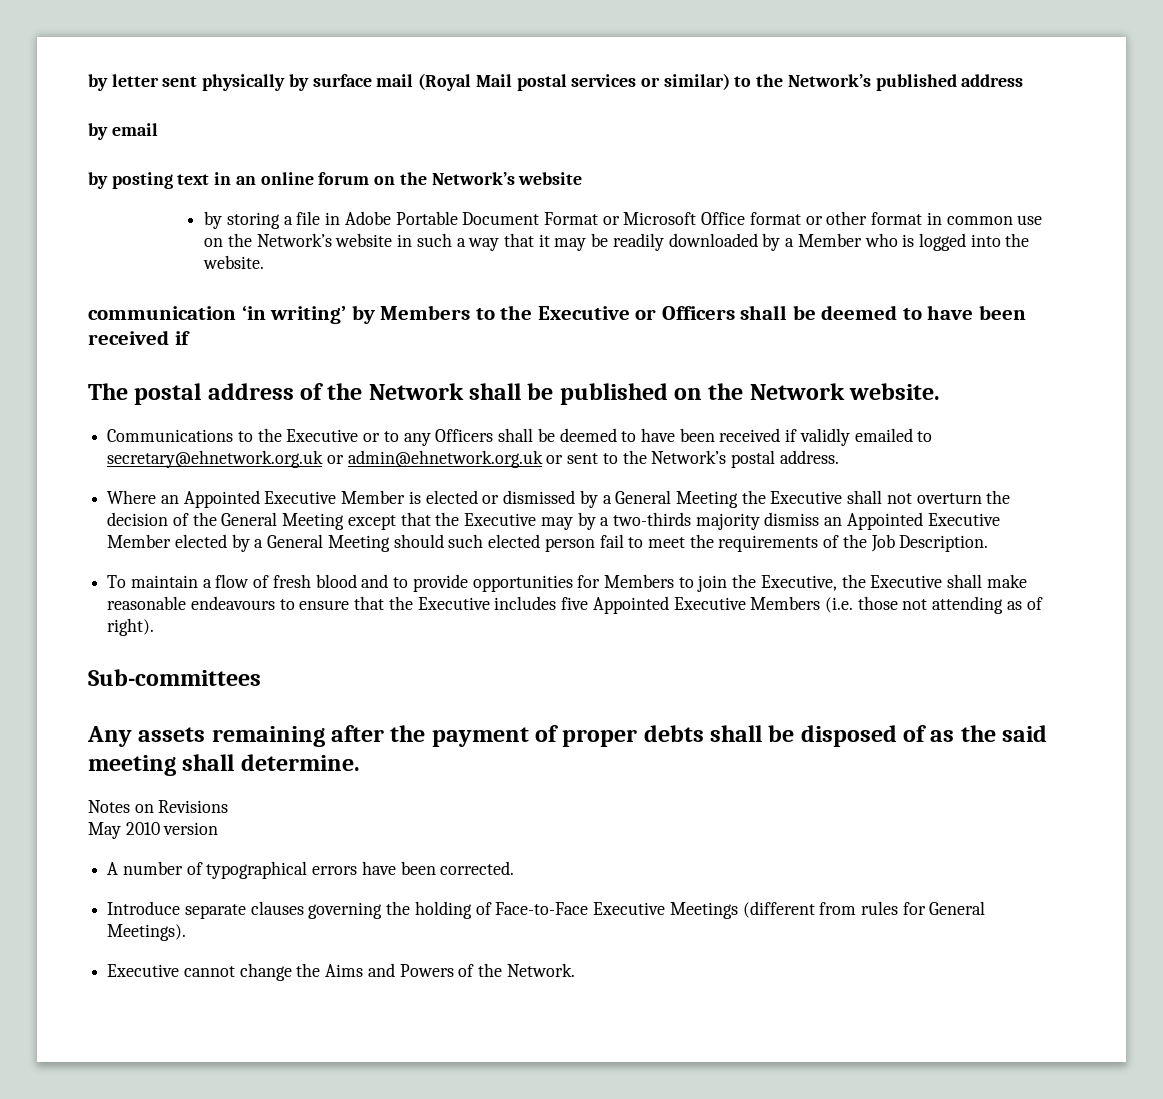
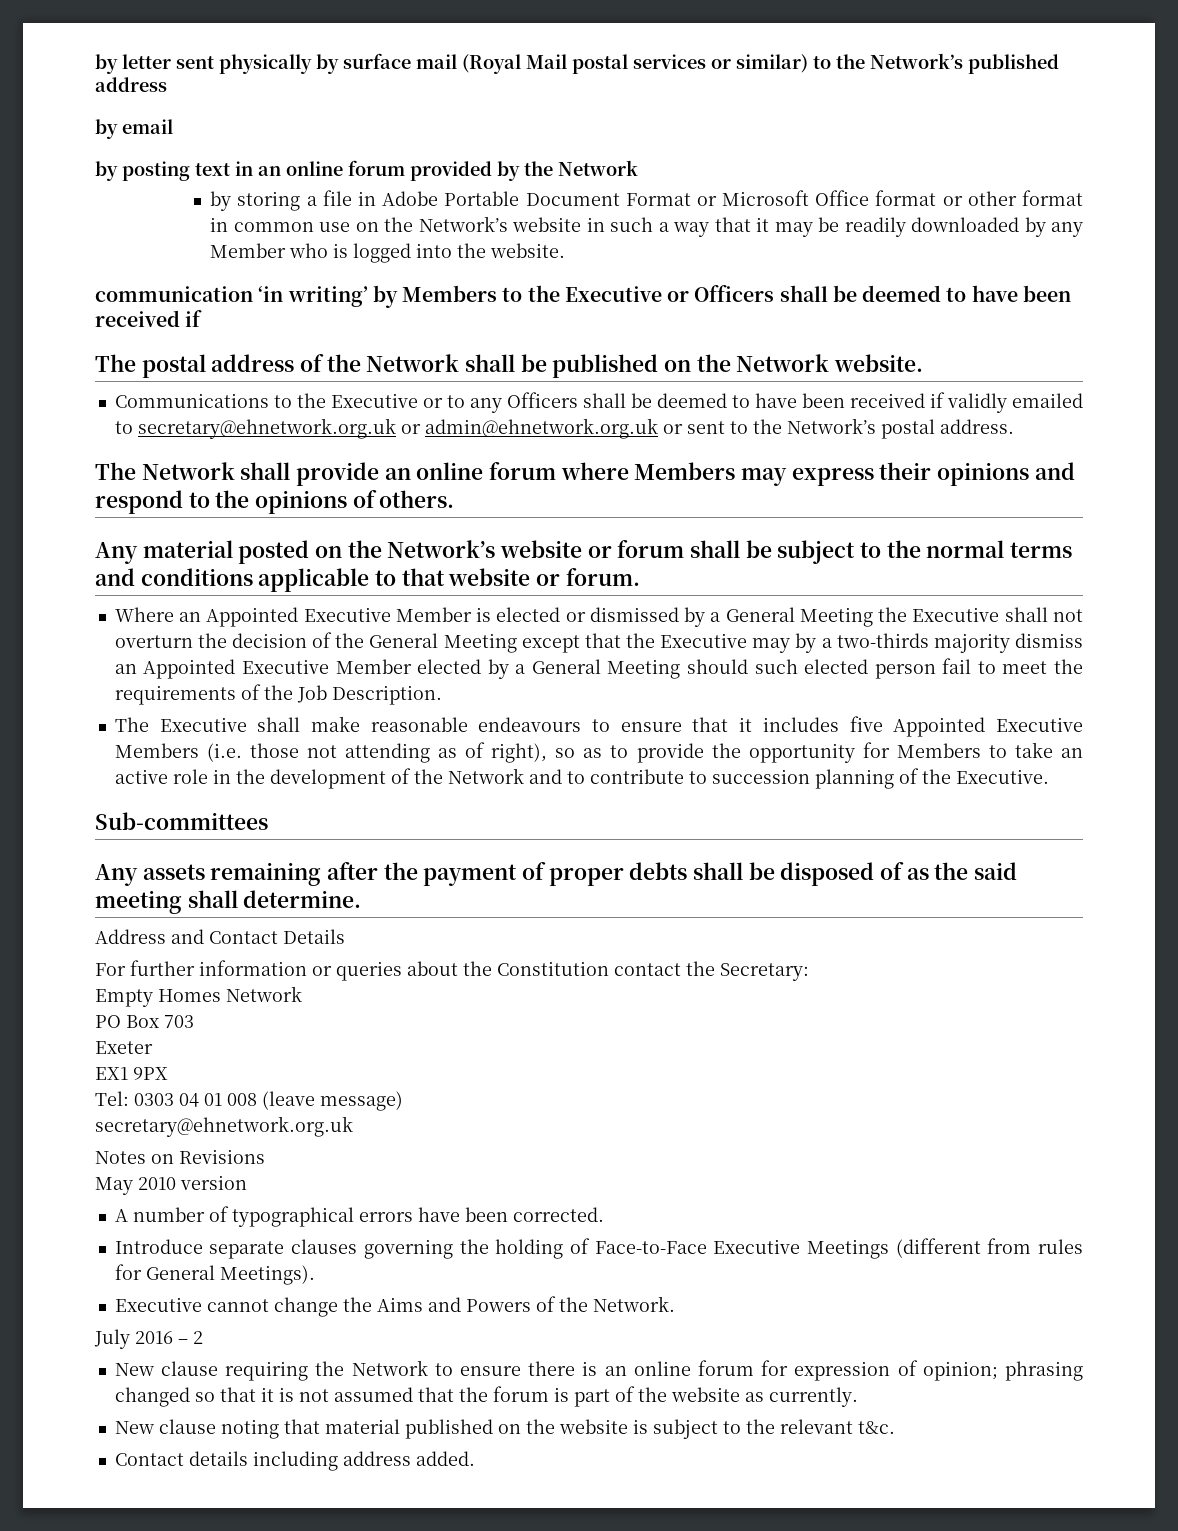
- by posting text in an online forum on the Network’s website
+ by posting text in an online forum provided by the Network
- by storing a file in Adobe Portable Document Format or Microsoft Office format or other format in common use on the Network’s website in such a way that it may be readily downloaded by a Member who is logged into the website.
+ by storing a file in Adobe Portable Document Format or Microsoft Office format or other format in common use on the Network’s website in such a way that it may be readily downloaded by any Member who is logged into the website.
+ The Network shall provide an online forum where Members may express their opinions and respond to the opinions of others.
+ Any material posted on the Network’s website or forum shall be subject to the normal terms and conditions applicable to that website or forum.
- To maintain a flow of fresh blood and to provide opportunities for Members to join the Executive, the Executive shall make reasonable endeavours to ensure that the Executive includes five Appointed Executive Members (i.e. those not attending as of right).
+ The Executive shall make reasonable endeavours to ensure that it includes five Appointed Executive Members (i.e. those not attending as of right), so as to provide the opportunity for Members to take an active role in the development of the Network and to contribute to succession planning of the Executive.
+ Address and Contact Details
+ For further information or queries about the Constitution contact the Secretary:
+ Empty Homes Network
+ PO Box 703
+ Exeter
+ EX1 9PX
+ Tel: 0303 04 01 008 (leave message)
+ secretary@ehnetwork.org.uk
+ July 2016 – 2
+ New clause requiring the Network to ensure there is an online forum for expression of opinion; phrasing changed so that it is not assumed that the forum is part of the website as currently.
+ New clause noting that material published on the website is subject to the relevant t&c.
+ Contact details including address added.

